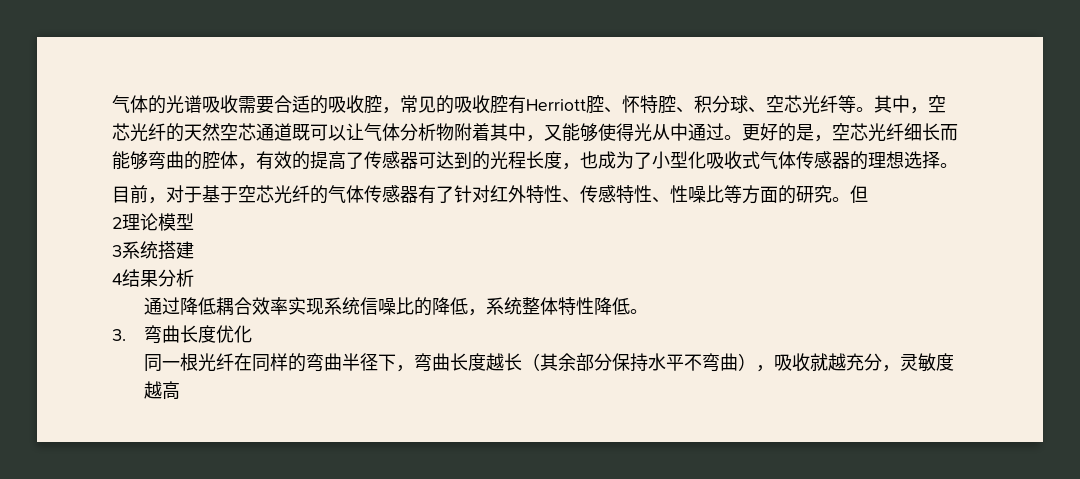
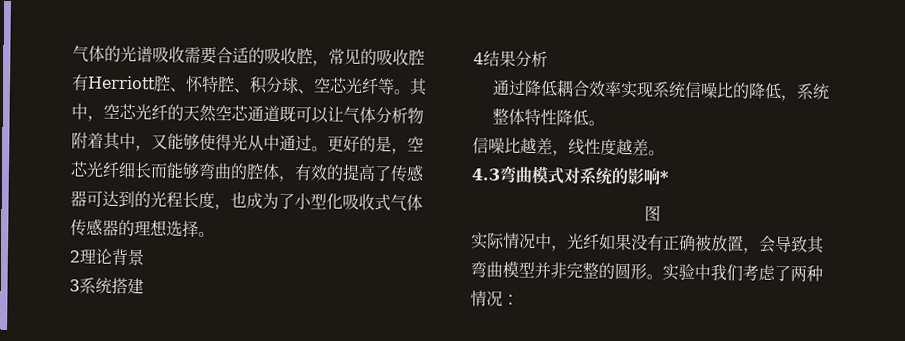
- 目前，对于基于空芯光纤的气体传感器有了针对红外特性、传感特性、性噪比等方面的研究。但
- 2理论模型
+ 2理论背景
- 3.弯曲长度优化
- 同一根光纤在同样的弯曲半径下，弯曲长度越长（其余部分保持水平不弯曲），吸收就越充分，灵敏度越高
+ 信噪比越差，线性度越差。
+ 4.3弯曲模式对系统的影响*
+ 图
+ 实际情况中，光纤如果没有正确被放置，会导致其弯曲模型并非完整的圆形。实验中我们考虑了两种情况：

